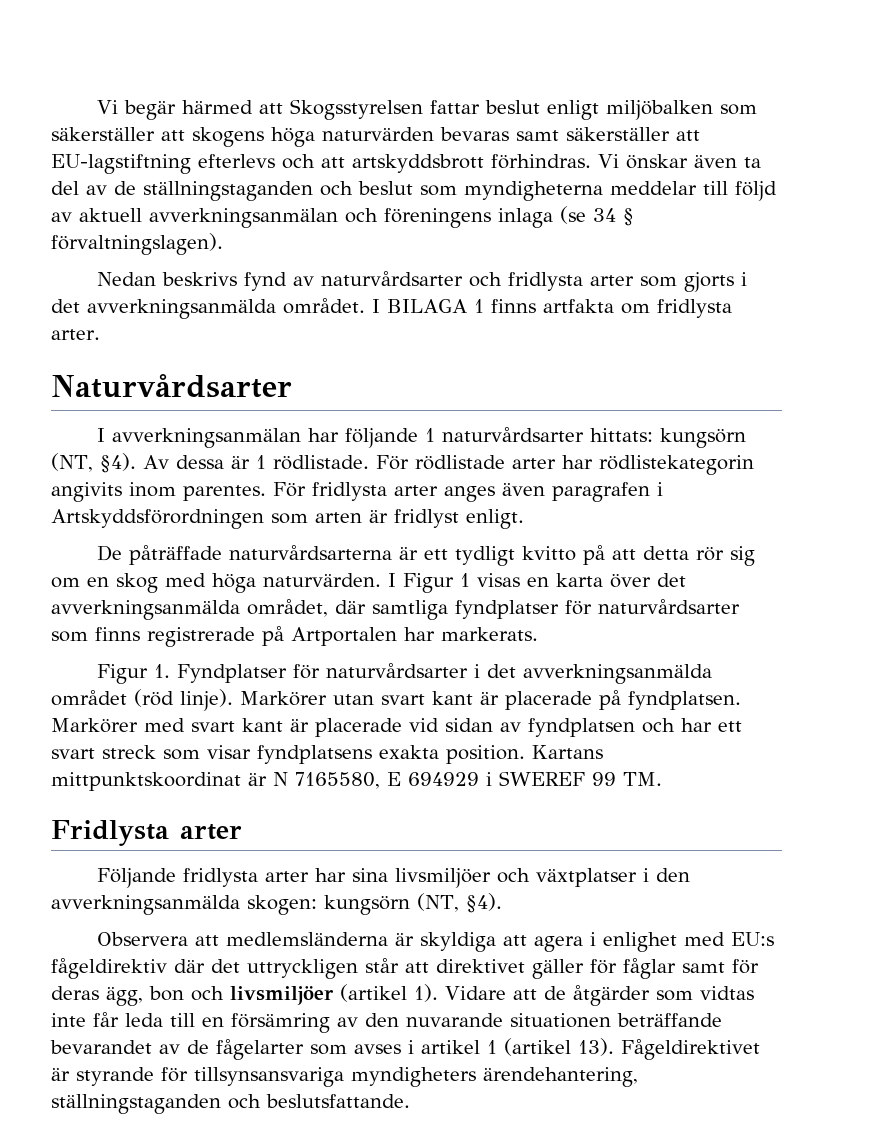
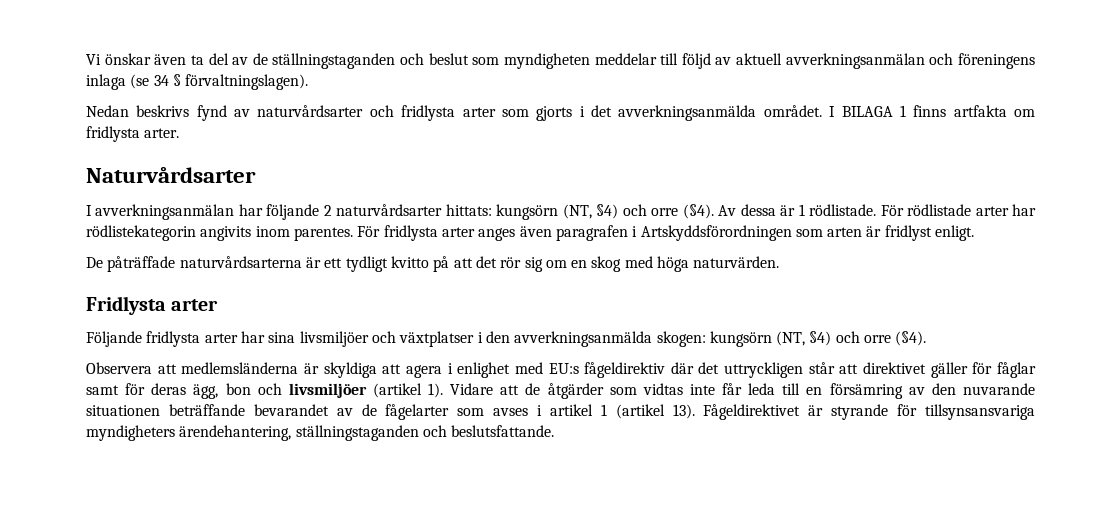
- Vi begär härmed att Skogsstyrelsen fattar beslut enligt miljöbalken som säkerställer att skogens höga naturvärden bevaras samt säkerställer att EU-lagstiftning efterlevs och att artskyddsbrott förhindras. Vi önskar även ta del av de ställningstaganden och beslut som myndigheterna meddelar till följd av aktuell avverkningsanmälan och föreningens inlaga (se 34 § förvaltningslagen).
+ Vi önskar även ta del av de ställningstaganden och beslut som myndigheten meddelar till följd av aktuell avverkningsanmälan och föreningens inlaga (se 34 § förvaltningslagen).
- I avverkningsanmälan har följande 1 naturvårdsarter hittats: kungsörn (NT, §4).
+ I avverkningsanmälan har följande 2 naturvårdsarter hittats: kungsörn (NT, §4) och orre (§4).
- De påträffade naturvårdsarterna är ett tydligt kvitto på att detta rör sig om en skog med höga naturvärden. I Figur 1 visas en karta över det avverkningsanmälda området, där samtliga fyndplatser för naturvårdsarter som finns registrerade på Artportalen har markerats.
- Figur 1. Fyndplatser för naturvårdsarter i det avverkningsanmälda området (röd linje). Markörer utan svart kant är placerade på fyndplatsen. Markörer med svart kant är placerade vid sidan av fyndplatsen och har ett svart streck som visar fyndplatsens exakta position. Kartans mittpunktskoordinat är N 7165580, E 694929 i SWEREF 99 TM.
+ De påträffade naturvårdsarterna är ett tydligt kvitto på att det rör sig om en skog med höga naturvärden.
- Följande fridlysta arter har sina livsmiljöer och växtplatser i den avverkningsanmälda skogen: kungsörn (NT, §4).
+ Följande fridlysta arter har sina livsmiljöer och växtplatser i den avverkningsanmälda skogen: kungsörn (NT, §4) och orre (§4).

